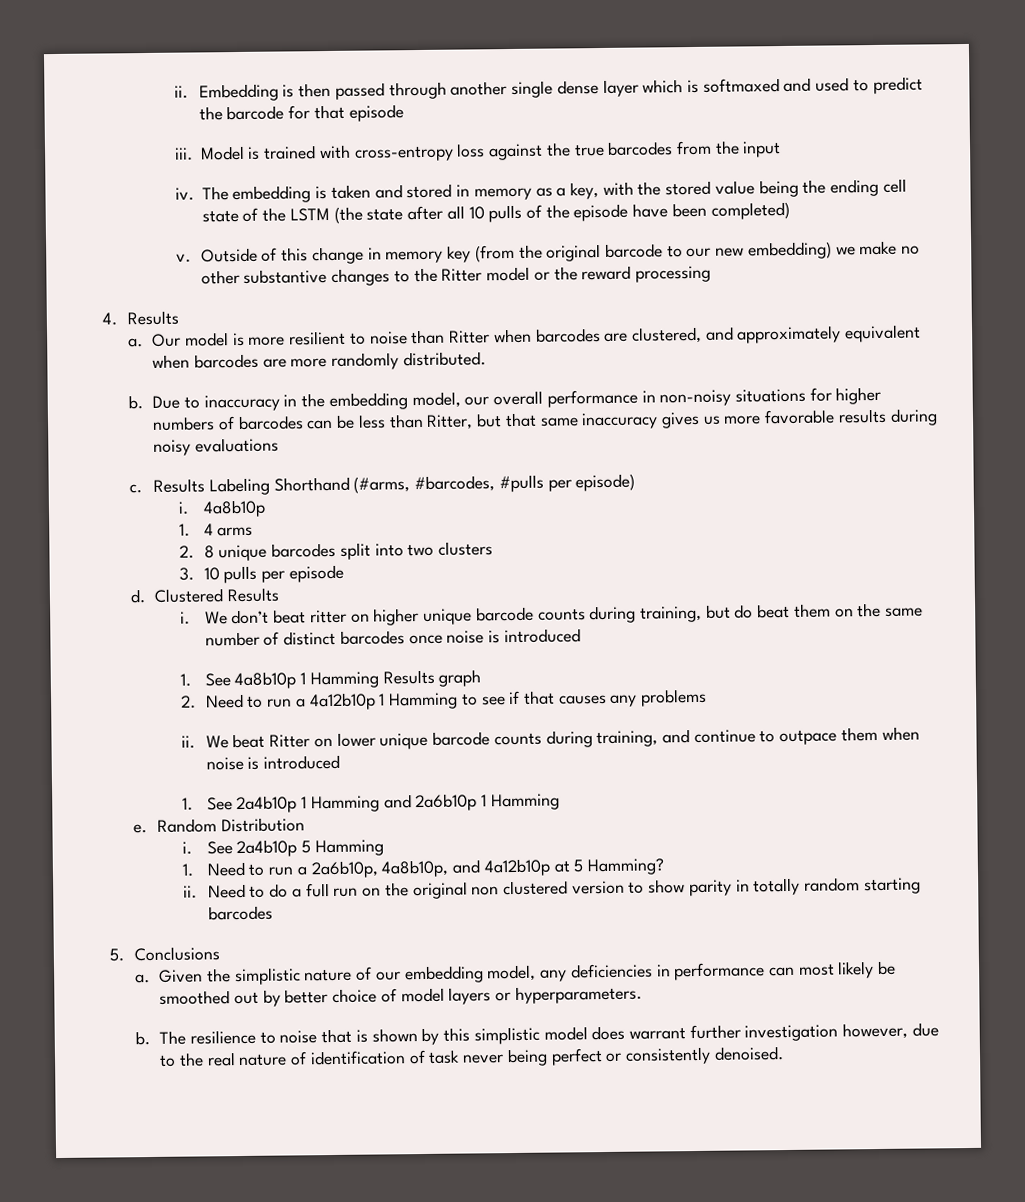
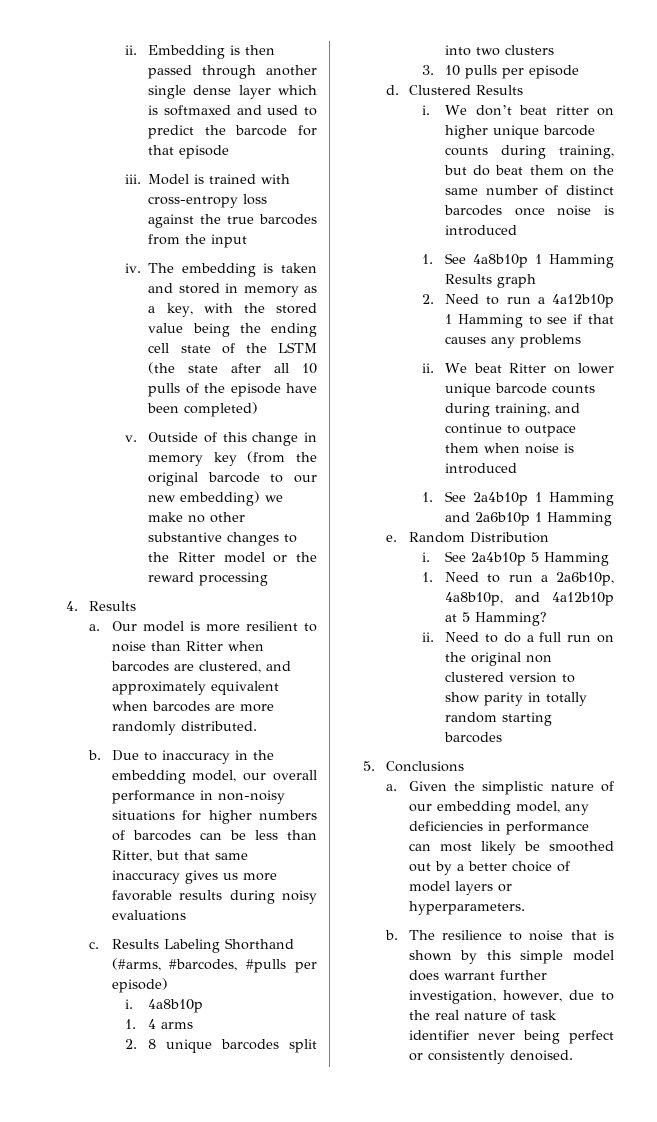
- Given the simplistic nature of our embedding model, any deficiencies in performance can most likely be smoothed out by better choice of model layers or hyperparameters.
+ Given the simplistic nature of our embedding model, any deficiencies in performance can most likely be smoothed out by a better choice of model layers or hyperparameters.
- The resilience to noise that is shown by this simplistic model does warrant further investigation however, due to the real nature of identification of task never being perfect or consistently denoised.
+ The resilience to noise that is shown by this simple model does warrant further investigation, however, due to the real nature of task identifier never being perfect or consistently denoised.

